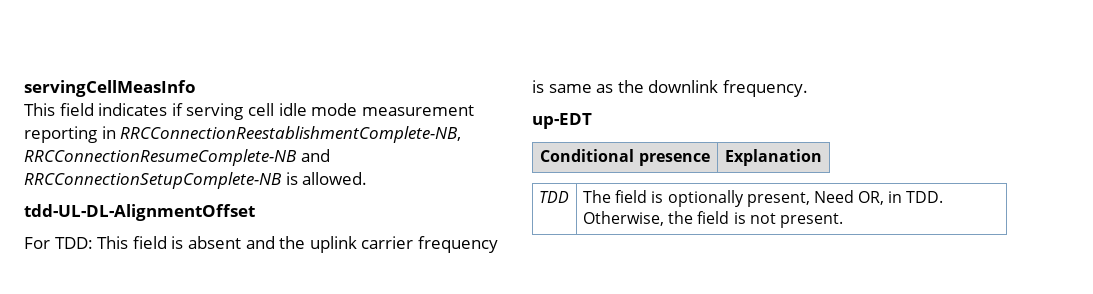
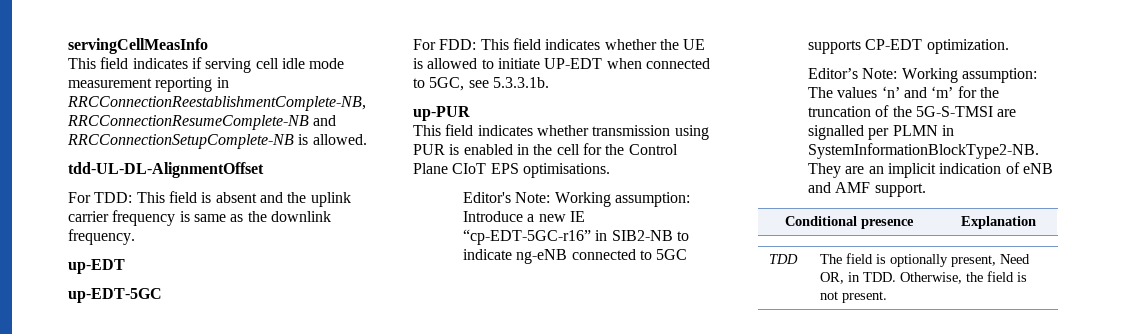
+ up-EDT-5GC
+ For FDD: This field indicates whether the UE is allowed to initiate UP-EDT when connected to 5GC, see 5.3.3.1b.
+ up-PUR
+ This field indicates whether transmission using PUR is enabled in the cell for the Control Plane CIoT EPS optimisations.
+ Editor's Note: Working assumption: Introduce a new IE “cp-EDT-5GC-r16” in SIB2-NB to indicate ng-eNB connected to 5GC supports CP-EDT optimization.
+ Editor’s Note: Working assumption: The values ‘n’ and ‘m’ for the truncation of the 5G-S-TMSI are signalled per PLMN in SystemInformationBlockType2-NB. They are an implicit indication of eNB and AMF support.

